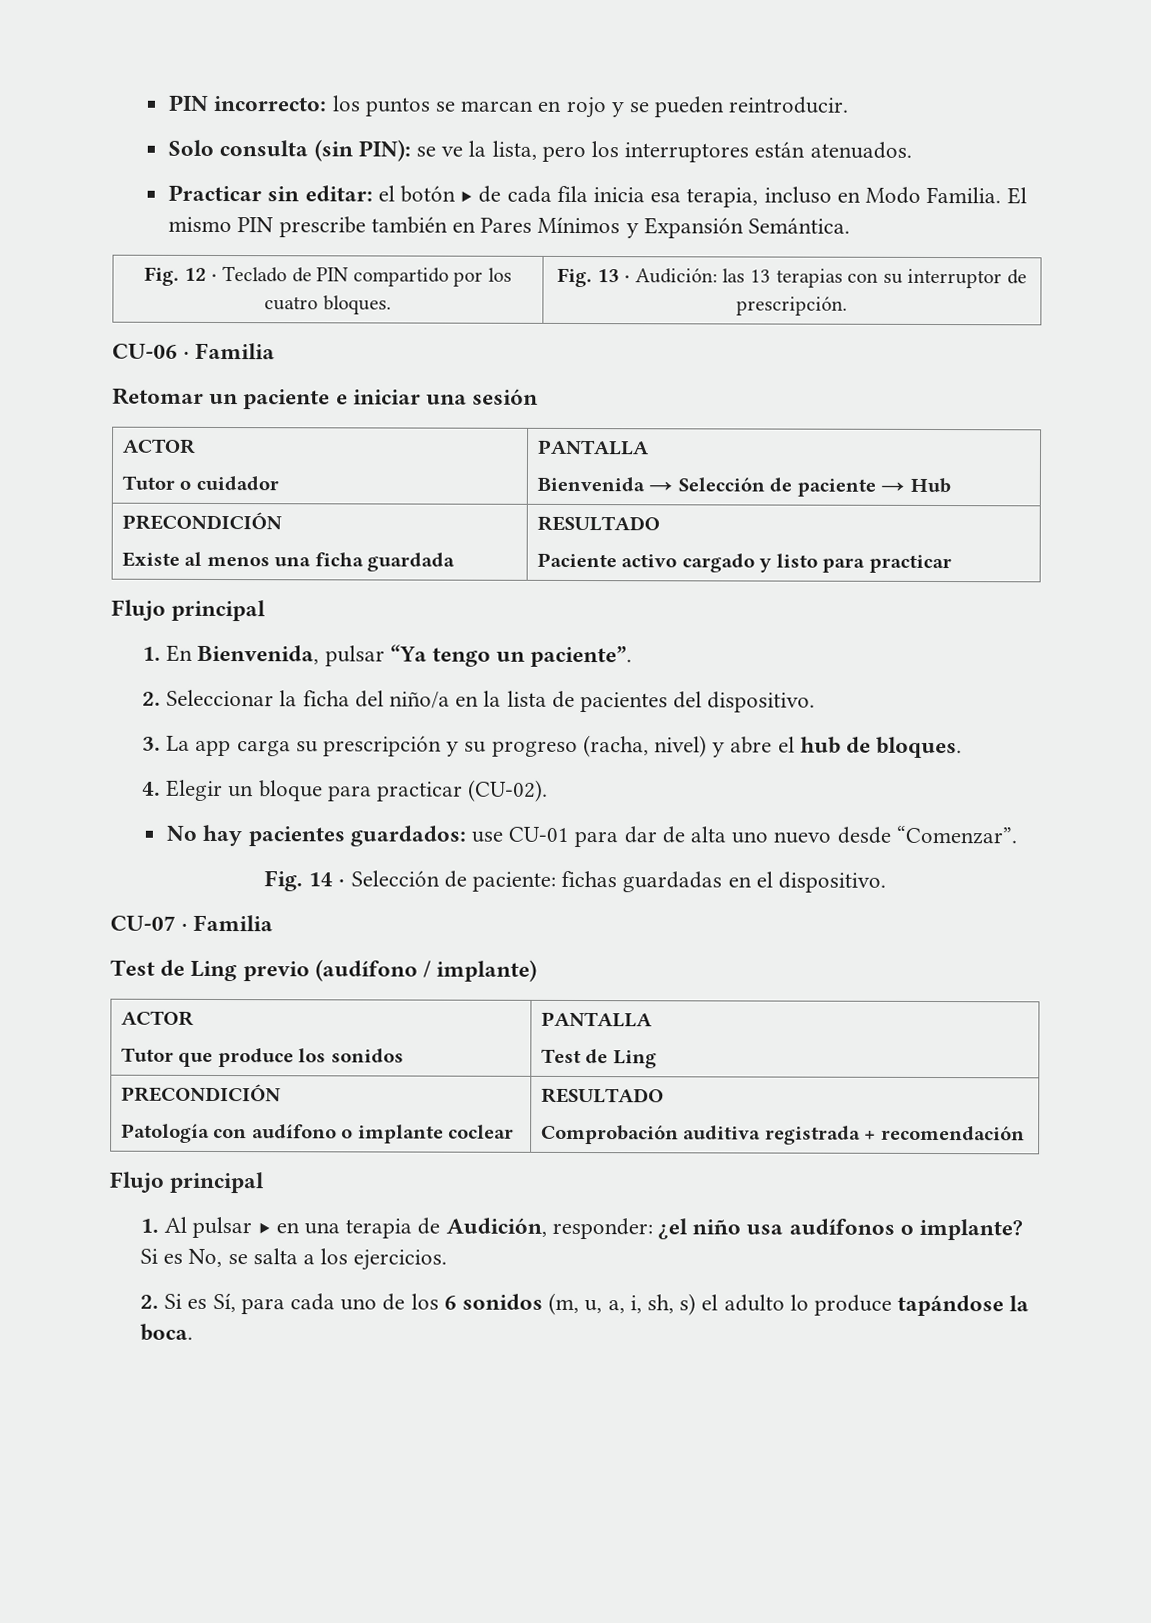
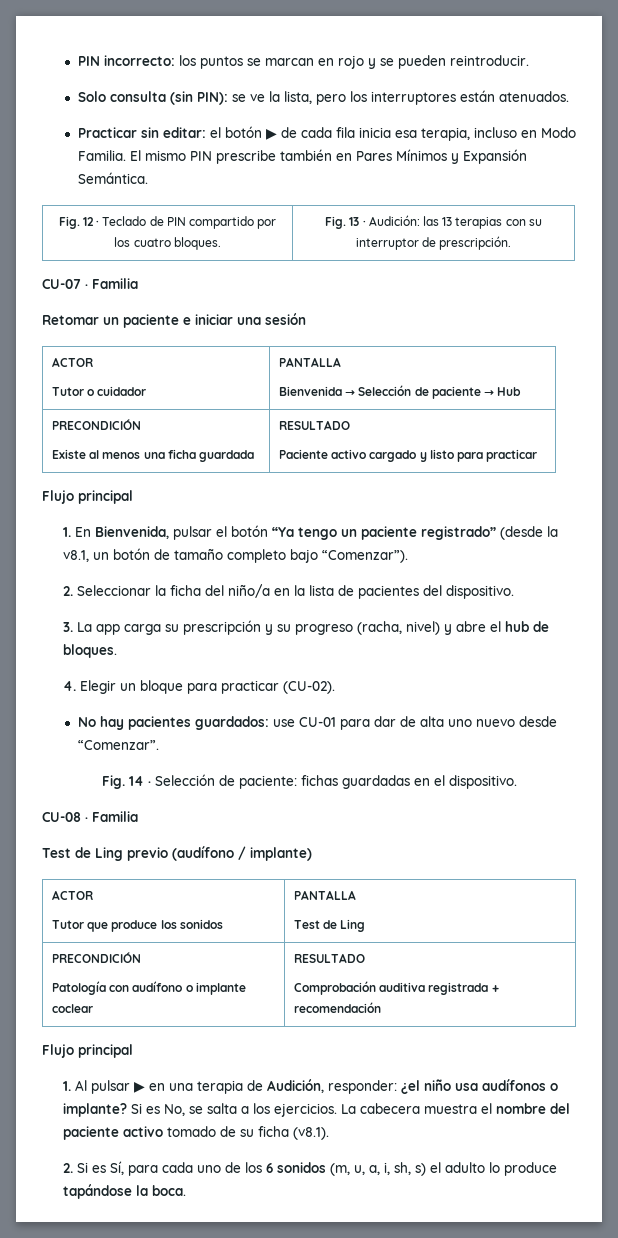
- CU-06 · Familia
+ CU-07 · Familia
- 1. En Bienvenida, pulsar “Ya tengo un paciente”.
+ 1. En Bienvenida, pulsar el botón “Ya tengo un paciente registrado” (desde la v8.1, un botón de tamaño completo bajo “Comenzar”).
- CU-07 · Familia
+ CU-08 · Familia
+ La cabecera muestra el nombre del paciente activo tomado de su ficha (v8.1).

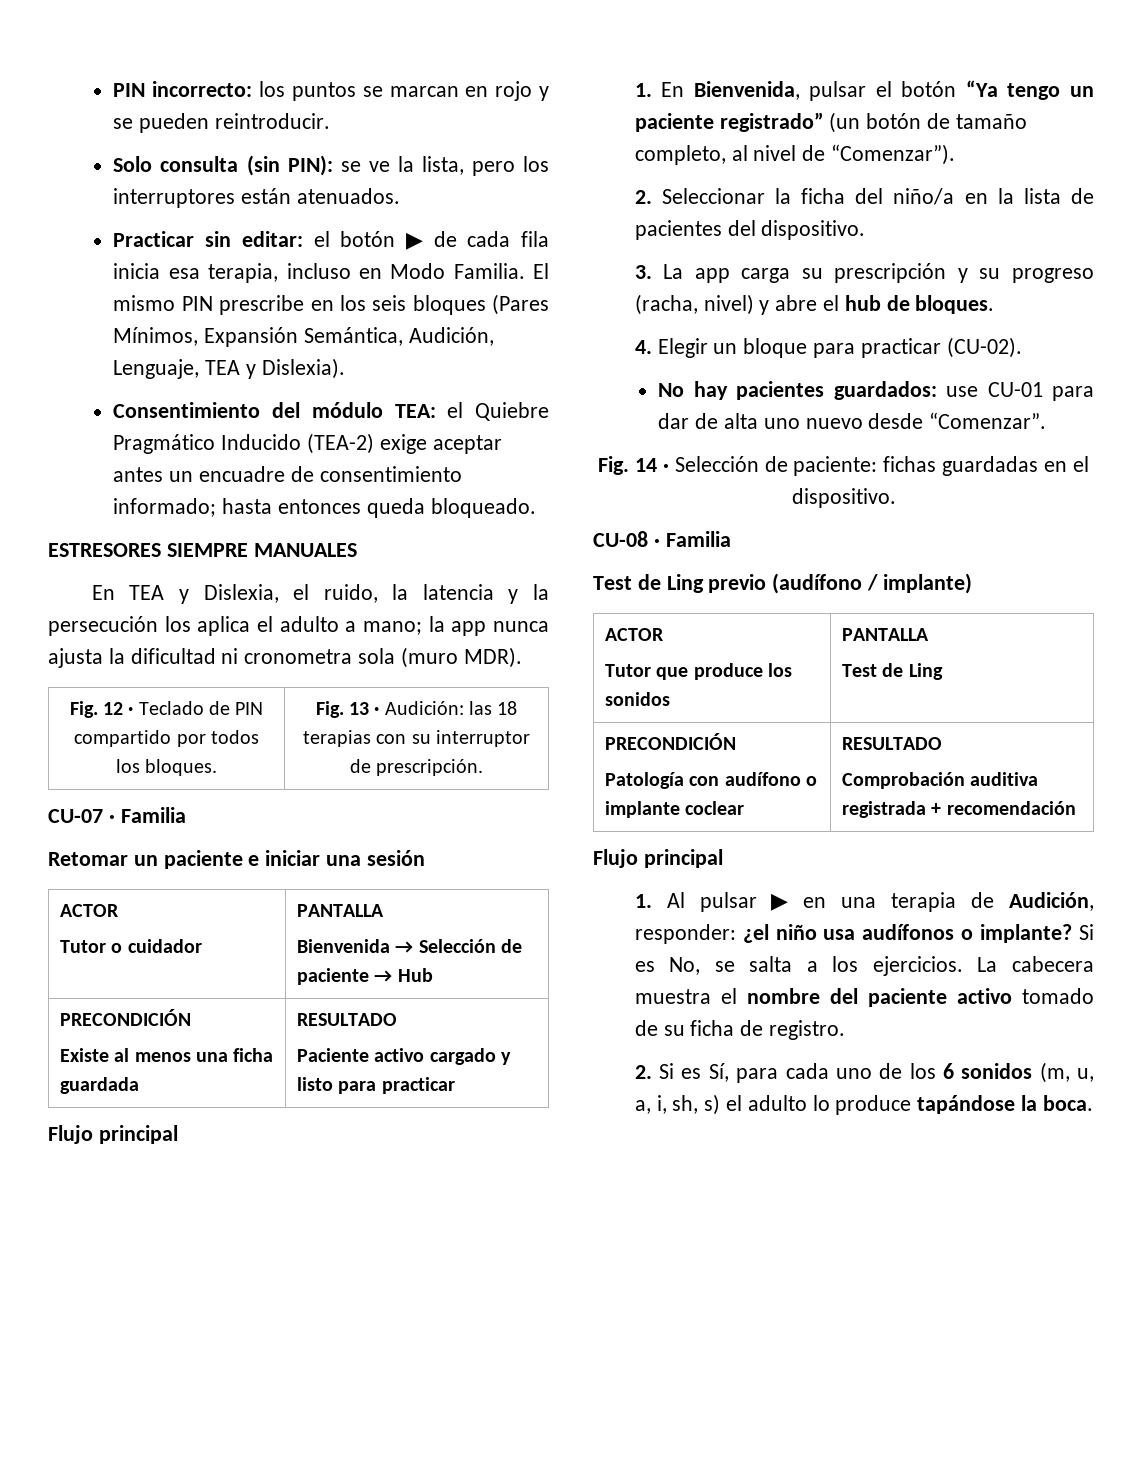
- El mismo PIN prescribe también en Pares Mínimos y Expansión Semántica.
+ El mismo PIN prescribe en los seis bloques (Pares Mínimos, Expansión Semántica, Audición, Lenguaje, TEA y Dislexia).
+ Consentimiento del módulo TEA: el Quiebre Pragmático Inducido (TEA-2) exige aceptar antes un encuadre de consentimiento informado; hasta entonces queda bloqueado.
+ ESTRESORES SIEMPRE MANUALES
+ En TEA y Dislexia, el ruido, la latencia y la persecución los aplica el adulto a mano; la app nunca ajusta la dificultad ni cronometra sola (muro MDR).
- Fig. 12 · Teclado de PIN compartido por los cuatro bloques. | Fig. 13 · Audición: las 13 terapias con su interruptor de prescripción.
+ Fig. 12 · Teclado de PIN compartido por todos los bloques. | Fig. 13 · Audición: las 18 terapias con su interruptor de prescripción.
- 1. En Bienvenida, pulsar el botón “Ya tengo un paciente registrado” (desde la v8.1, un botón de tamaño completo bajo “Comenzar”).
+ 1. En Bienvenida, pulsar el botón “Ya tengo un paciente registrado” (un botón de tamaño completo, al nivel de “Comenzar”).
- La cabecera muestra el nombre del paciente activo tomado de su ficha (v8.1).
+ La cabecera muestra el nombre del paciente activo tomado de su ficha de registro.

